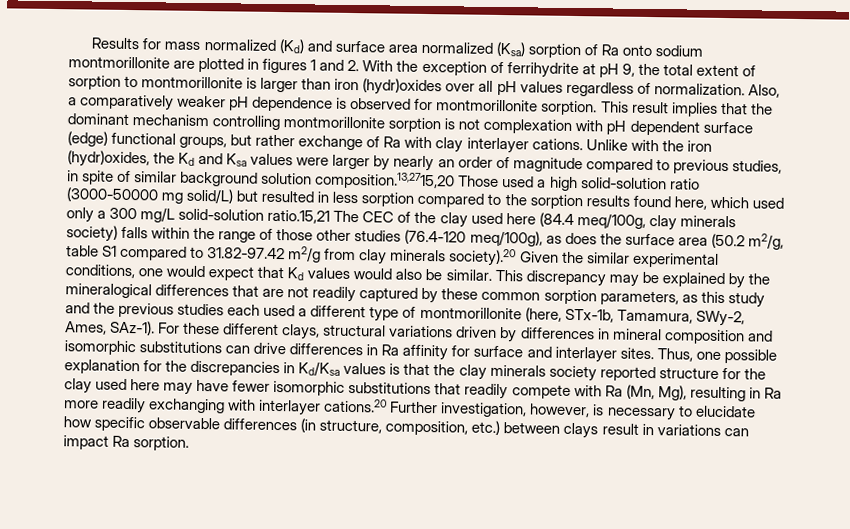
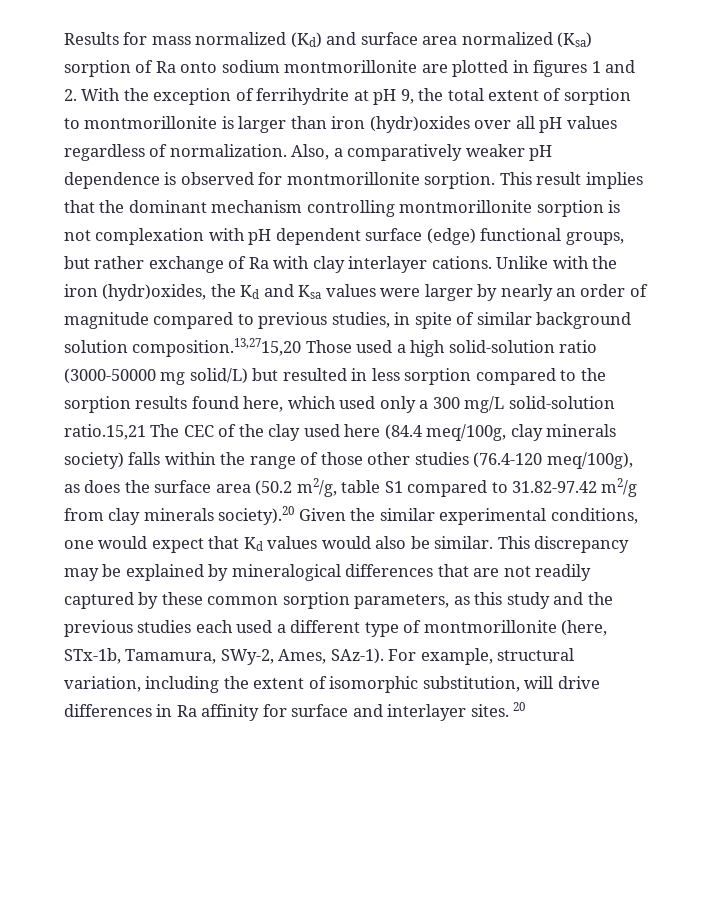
- This discrepancy may be explained by the mineralogical differences that are not readily captured by these common sorption parameters, as this study and the previous studies each used a different type of montmorillonite (here, STx-1b, Tamamura, SWy-2, Ames, SAz-1).
+ This discrepancy may be explained by mineralogical differences that are not readily captured by these common sorption parameters, as this study and the previous studies each used a different type of montmorillonite (here, STx-1b, Tamamura, SWy-2, Ames, SAz-1).
- For these different clays, structural variations driven by differences in mineral composition and isomorphic substitutions can drive differences in Ra affinity for surface and interlayer sites.
+ For example, structural variation, including the extent of isomorphic substitution, will drive differences in Ra affinity for surface and interlayer sites.
- Thus, one possible explanation for the discrepancies in Kd/Ksa values is that the clay minerals society reported structure for the clay used here may have fewer isomorphic substitutions that readily compete with Ra (Mn, Mg), resulting in Ra more readily exchanging with interlayer cations.20 Further investigation, however, is necessary to elucidate how specific observable differences (in structure, composition, etc.) between clays result in variations can impact Ra sorption.
+ 20

